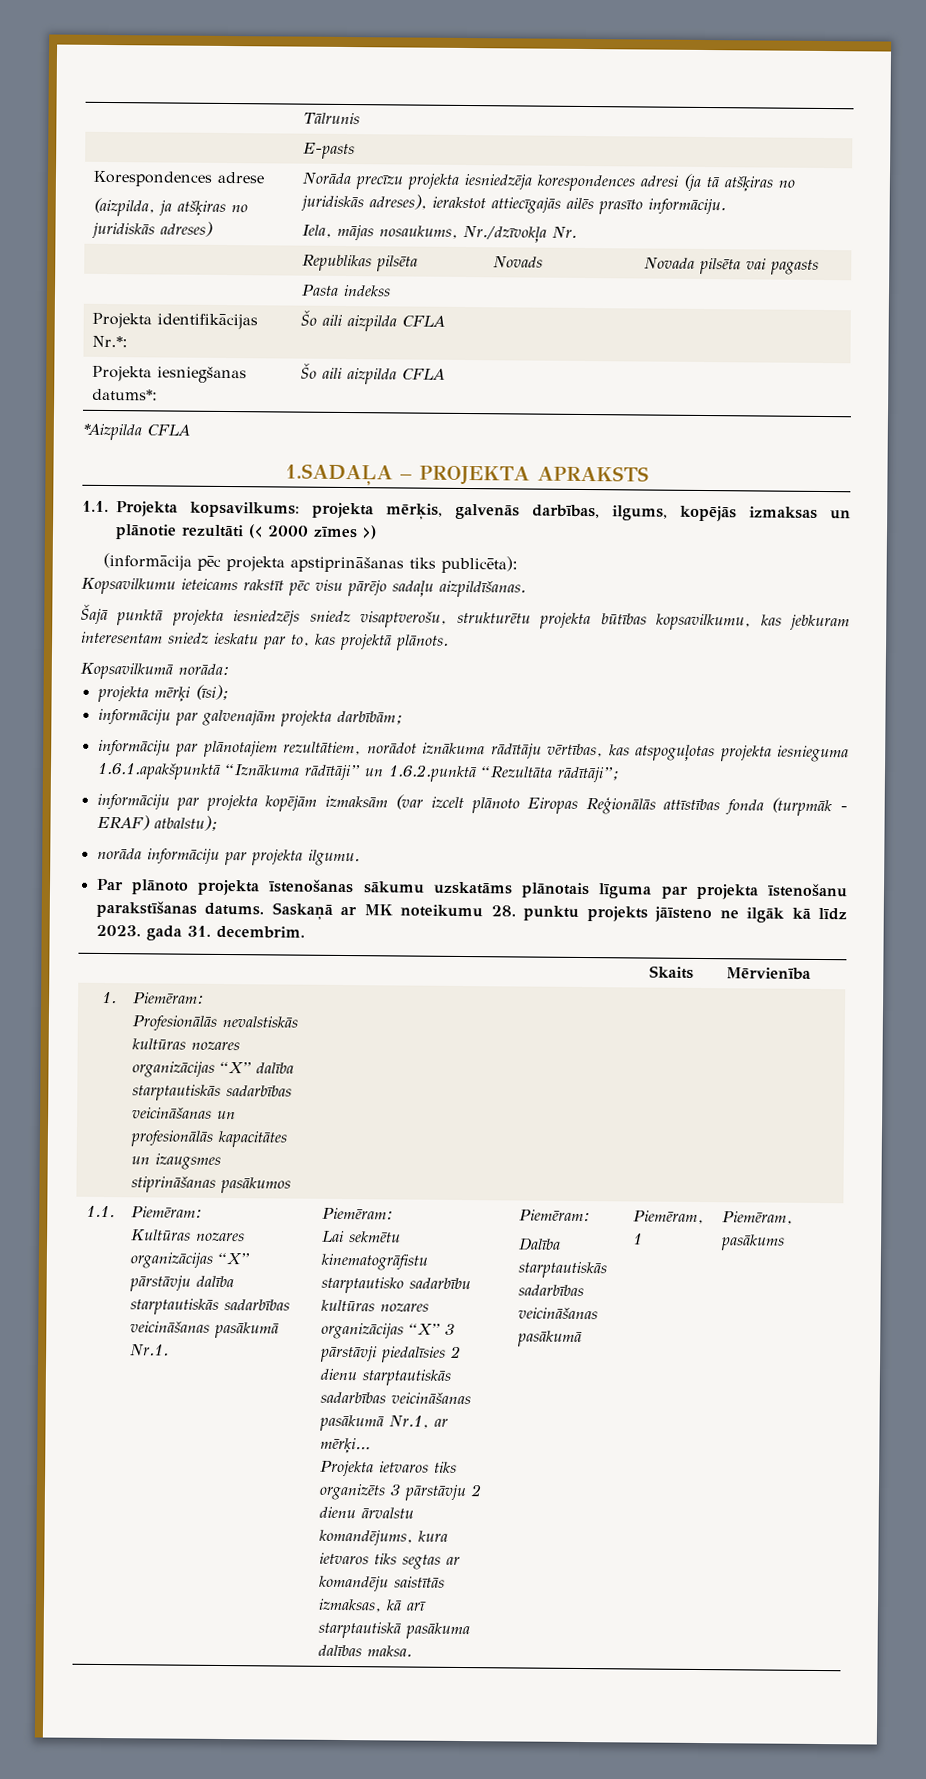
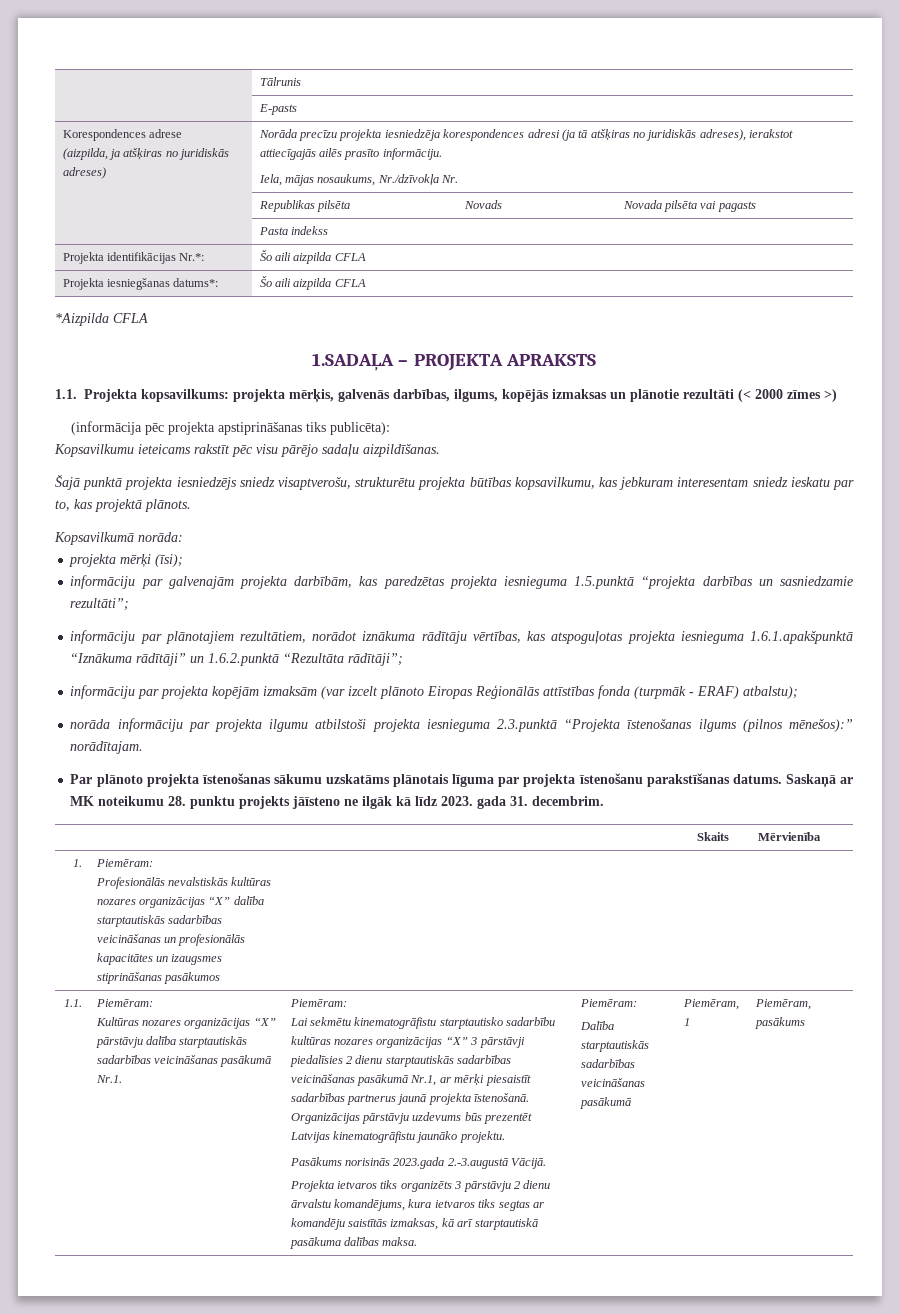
- informāciju par galvenajām projekta darbībām;
+ informāciju par galvenajām projekta darbībām, kas paredzētas projekta iesnieguma 1.5.punktā “projekta darbības un sasniedzamie rezultāti”;
- norāda informāciju par projekta ilgumu.
+ norāda informāciju par projekta ilgumu atbilstoši projekta iesnieguma 2.3.punktā “Projekta īstenošanas ilgums (pilnos mēnešos):” norādītajam.
- Lai sekmētu kinematogrāfistu starptautisko sadarbību kultūras nozares organizācijas “X” 3 pārstāvji piedalīsies 2 dienu starptautiskās sadarbības veicināšanas pasākumā Nr.1, ar mērķi…
+ Lai sekmētu kinematogrāfistu starptautisko sadarbību kultūras nozares organizācijas “X” 3 pārstāvji piedalīsies 2 dienu starptautiskās sadarbības veicināšanas pasākumā Nr.1, ar mērķi piesaistīt sadarbības partnerus jaunā projekta īstenošanā. Organizācijas pārstāvju uzdevums būs prezentēt Latvijas kinematogrāfistu jaunāko projektu.
+ Pasākums norisinās 2023.gada 2.-3.augustā Vācijā.

